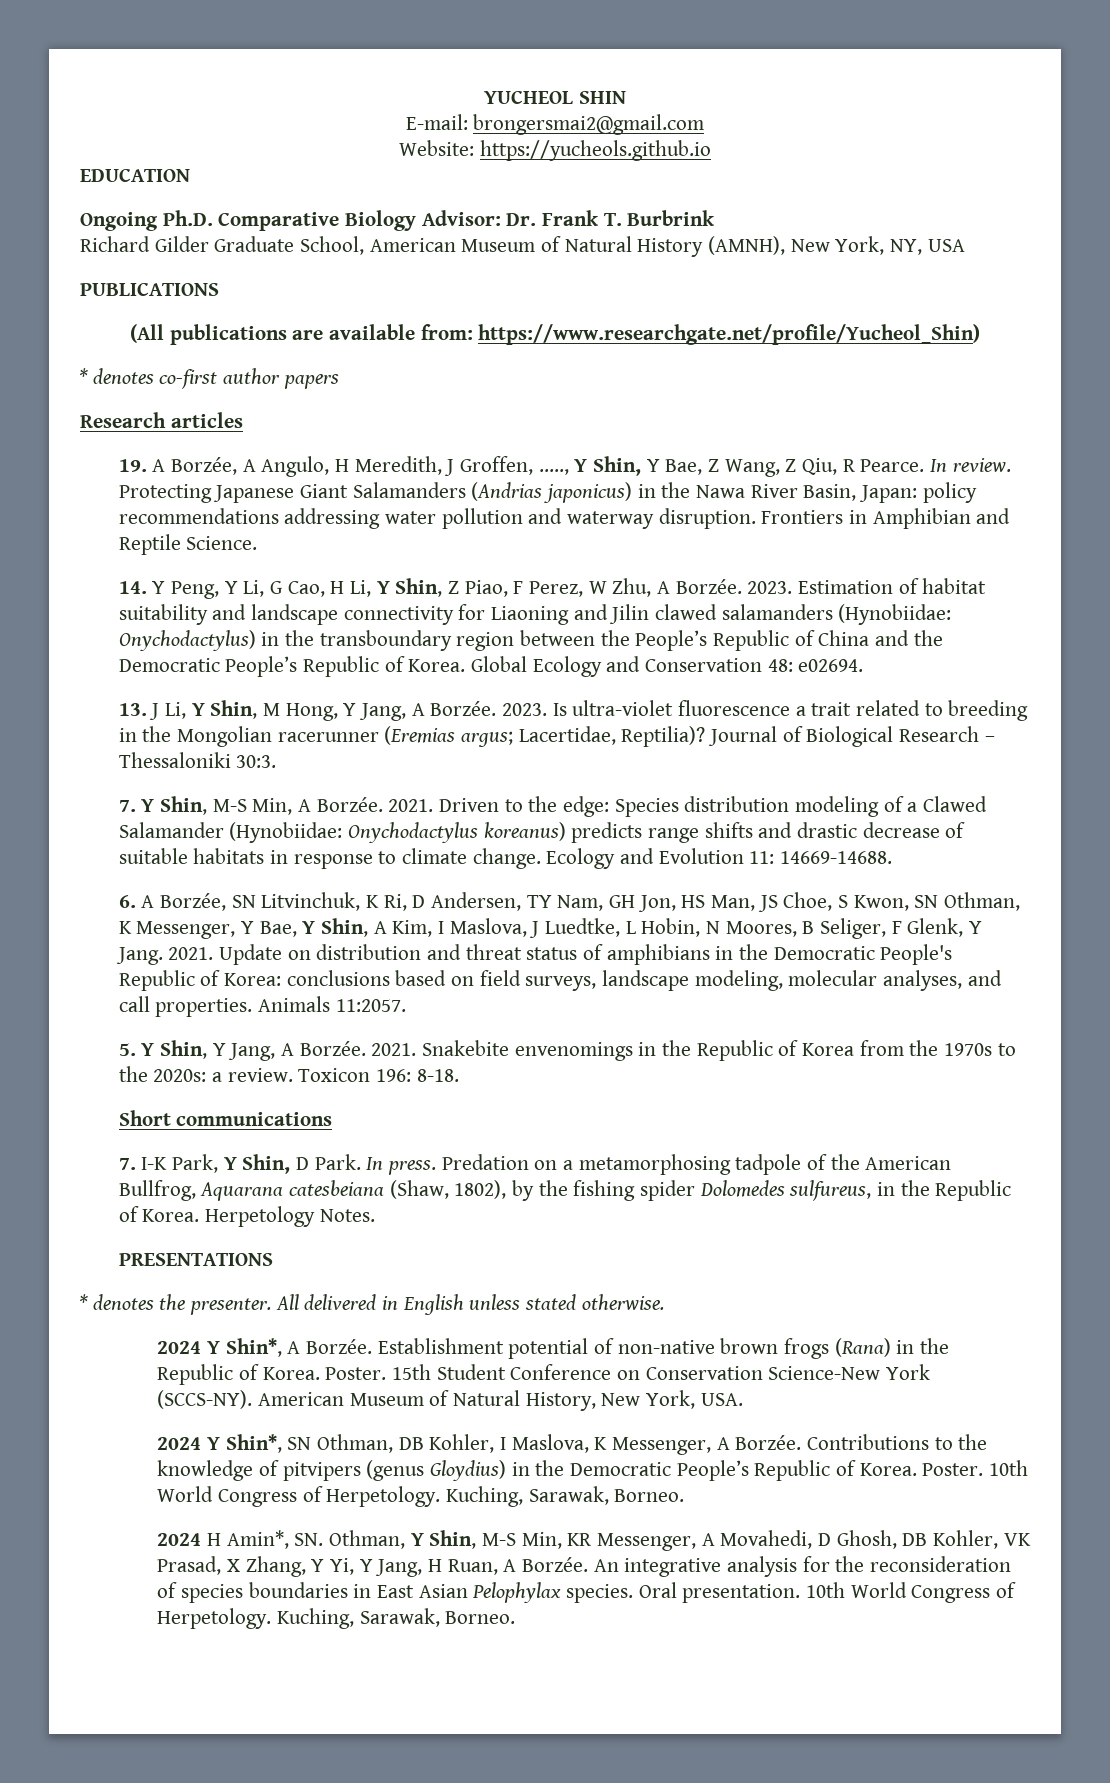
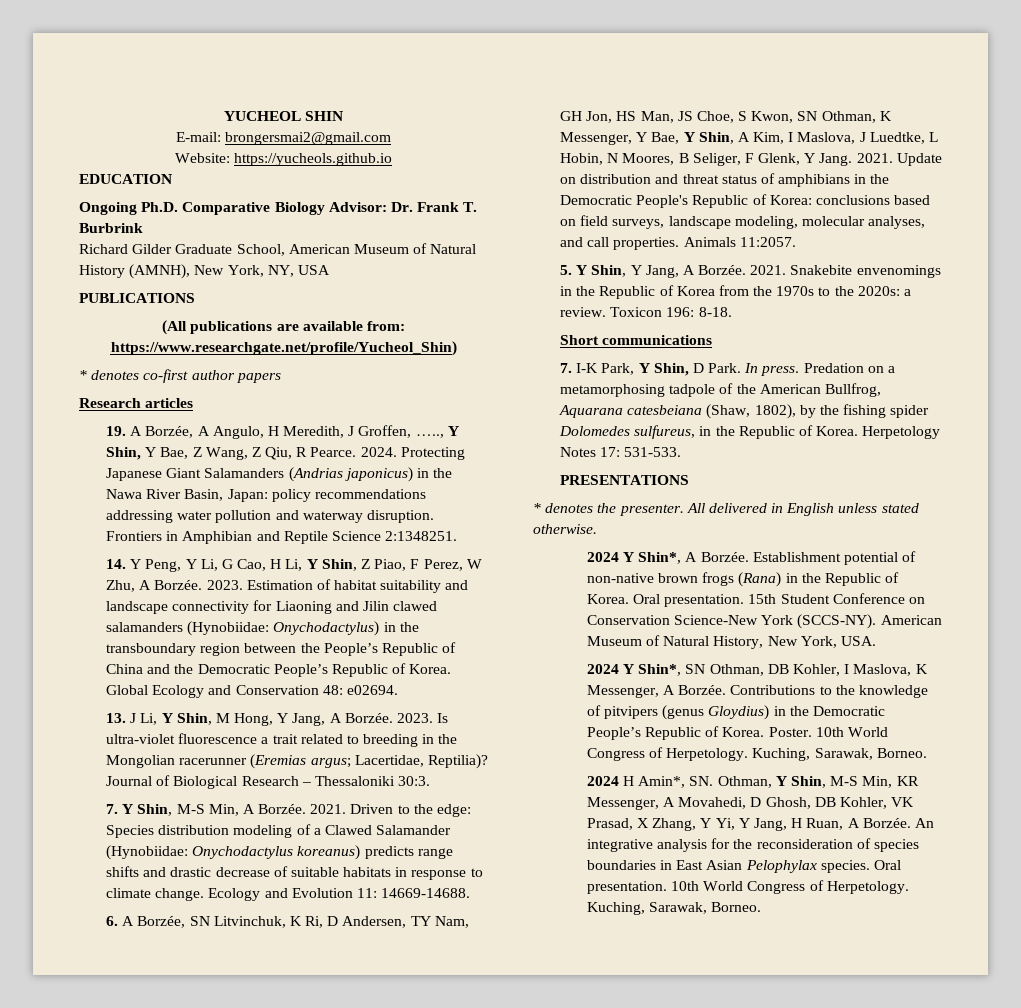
- In review.
+ 2024.
- Frontiers in Amphibian and Reptile Science.
+ Frontiers in Amphibian and Reptile Science 2:1348251.
- Herpetology Notes.
+ Herpetology Notes 17: 531-533.
- Establishment potential of non-native brown frogs (Rana) in the Republic of Korea. Poster.
+ Establishment potential of non-native brown frogs (Rana) in the Republic of Korea. Oral presentation.

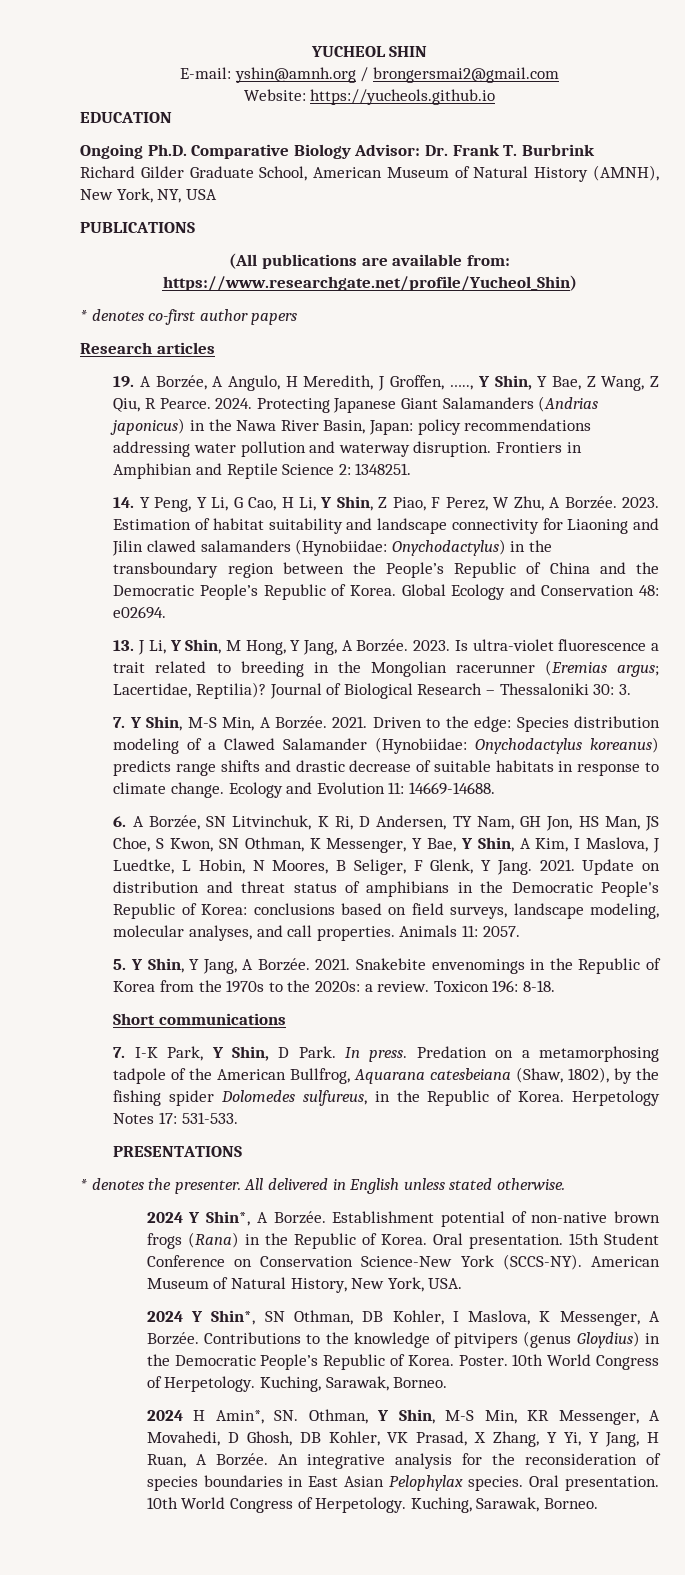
- E-mail: brongersmai2@gmail.com
+ E-mail: yshin@amnh.org / brongersmai2@gmail.com
- Frontiers in Amphibian and Reptile Science 2:1348251.
+ Frontiers in Amphibian and Reptile Science 2: 1348251.
- Journal of Biological Research – Thessaloniki 30:3.
+ Journal of Biological Research – Thessaloniki 30: 3.
- Animals 11:2057.
+ Animals 11: 2057.

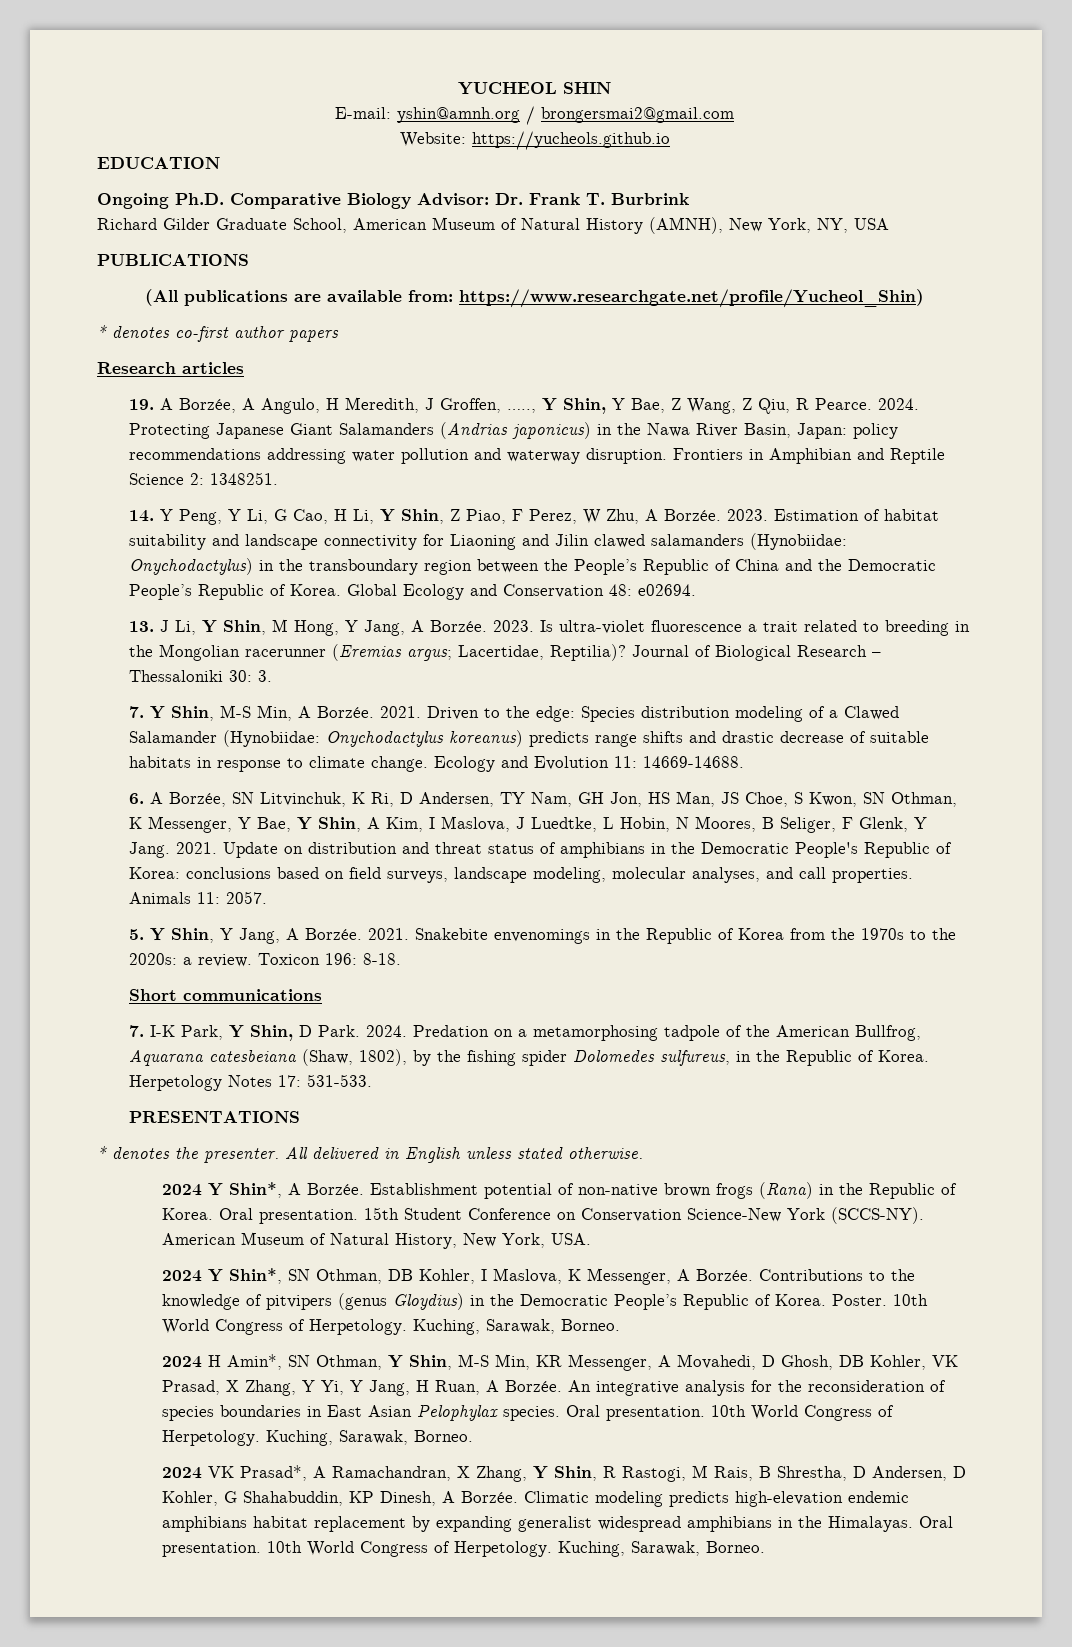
- 7. I-K Park, Y Shin, D Park. In press.
+ 7. I-K Park, Y Shin, D Park. 2024.
- 2024 H Amin*, SN. Othman, Y Shin, M-S Min, KR Messenger, A Movahedi, D Ghosh, DB Kohler, VK Prasad, X Zhang, Y Yi, Y Jang, H Ruan, A Borzée.
+ 2024 H Amin*, SN Othman, Y Shin, M-S Min, KR Messenger, A Movahedi, D Ghosh, DB Kohler, VK Prasad, X Zhang, Y Yi, Y Jang, H Ruan, A Borzée.
+ 2024 VK Prasad*, A Ramachandran, X Zhang, Y Shin, R Rastogi, M Rais, B Shrestha, D Andersen, D Kohler, G Shahabuddin, KP Dinesh, A Borzée. Climatic modeling predicts high-elevation endemic amphibians habitat replacement by expanding generalist widespread amphibians in the Himalayas. Oral presentation. 10th World Congress of Herpetology. Kuching, Sarawak, Borneo.

